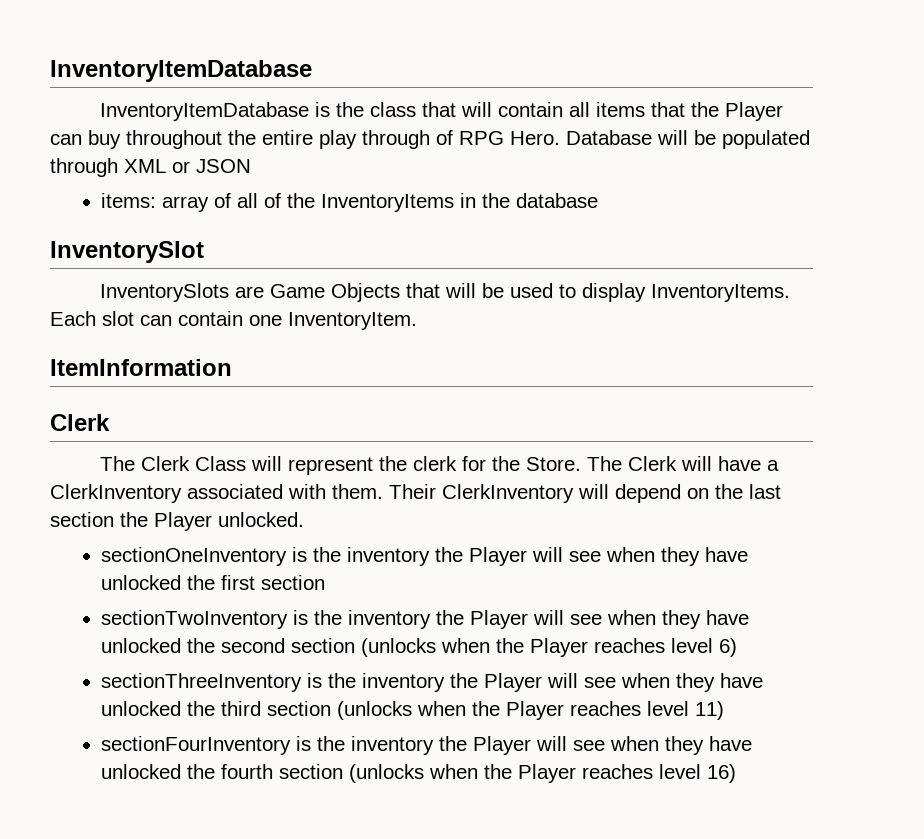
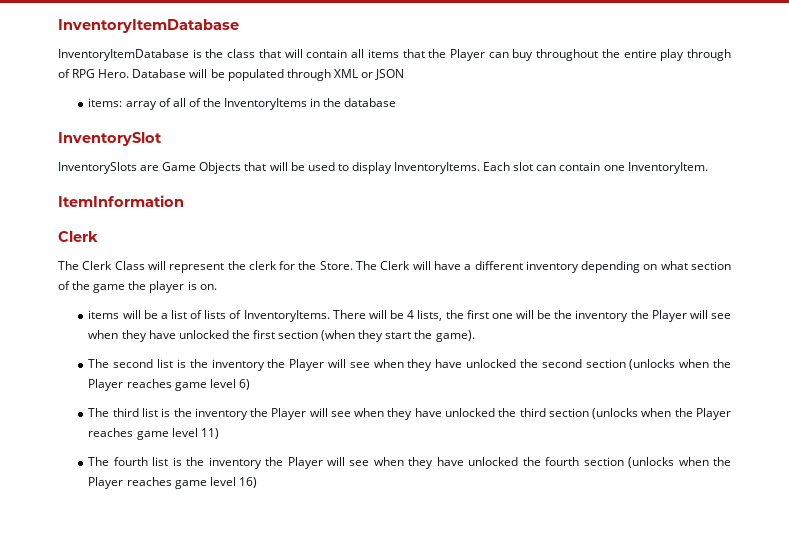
- The Clerk will have a ClerkInventory associated with them. Their ClerkInventory will depend on the last section the Player unlocked.
- sectionOneInventory is the inventory the Player will see when they have unlocked the first section
- sectionTwoInventory is the inventory the Player will see when they have unlocked the second section (unlocks when the Player reaches level 6)
+ The Clerk will have a different inventory depending on what section of the game the player is on.
+ items will be a list of lists of InventoryItems. There will be 4 lists, the first one will be the inventory the Player will see when they have unlocked the first section (when they start the game).
+ The second list is the inventory the Player will see when they have unlocked the second section (unlocks when the Player reaches game level 6)
- sectionThreeInventory is the inventory the Player will see when they have unlocked the third section (unlocks when the Player reaches level 11)
+ The third list is the inventory the Player will see when they have unlocked the third section (unlocks when the Player reaches game level 11)
- sectionFourInventory is the inventory the Player will see when they have unlocked the fourth section (unlocks when the Player reaches level 16)
+ The fourth list is the inventory the Player will see when they have unlocked the fourth section (unlocks when the Player reaches game level 16)

